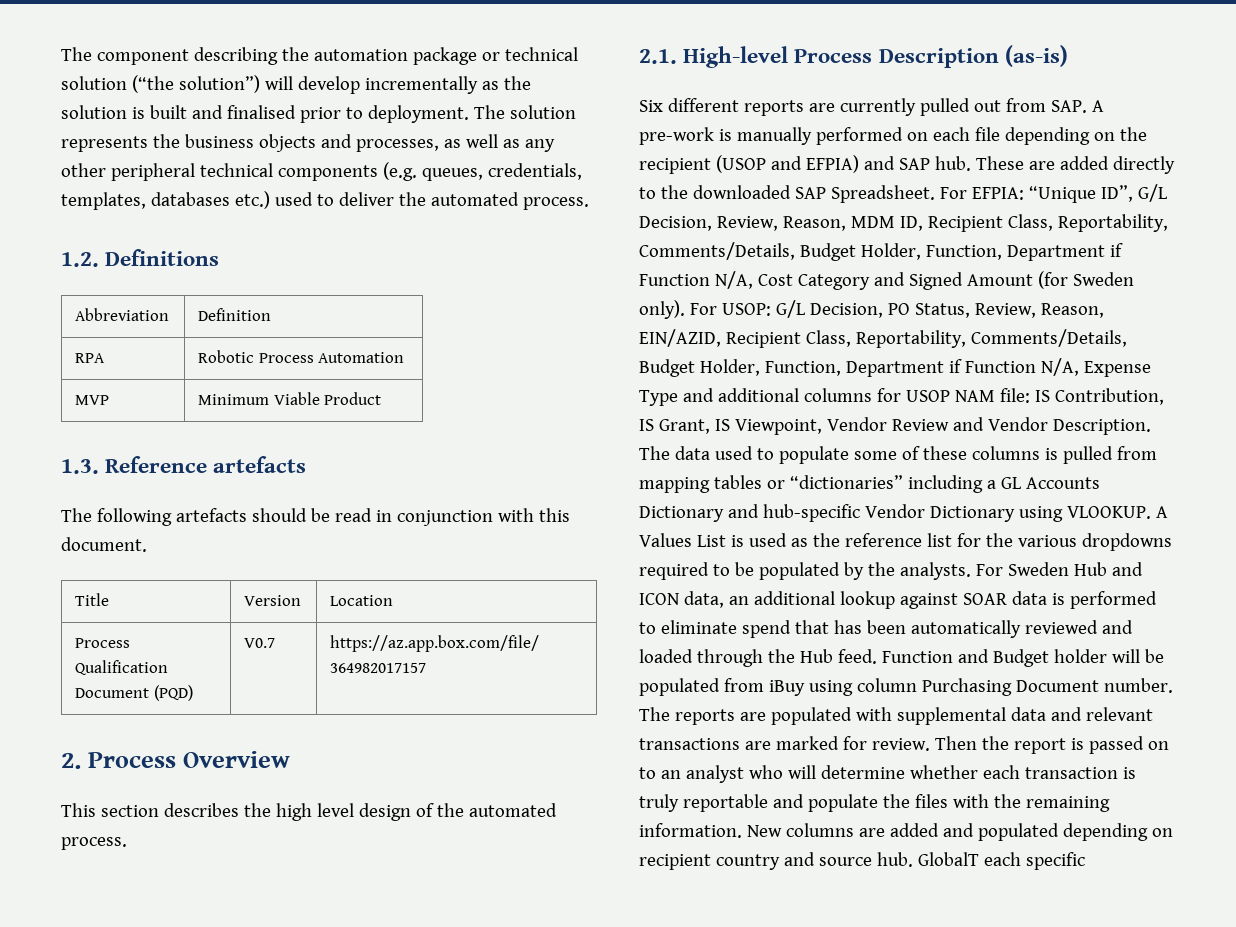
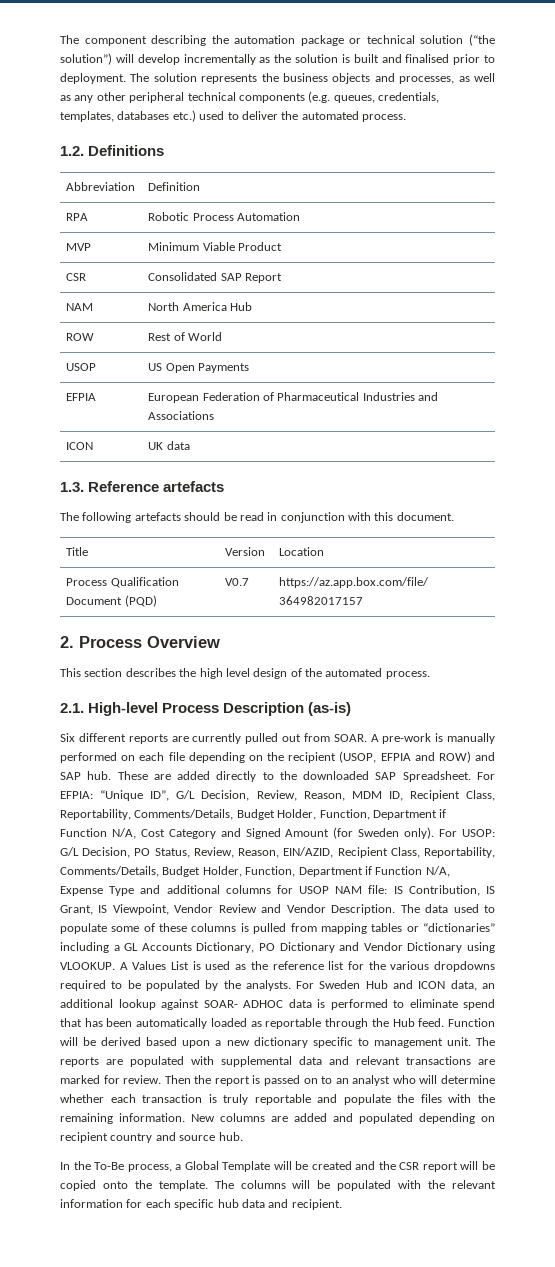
+ CSR | Consolidated SAP Report
+ NAM | North America Hub
+ ROW | Rest of World
+ USOP | US Open Payments
+ EFPIA | European Federation of Pharmaceutical Industries and Associations
+ ICON | UK data
- Six different reports are currently pulled out from SAP. A pre-work is manually performed on each file depending on the recipient (USOP and EFPIA) and SAP hub.
+ Six different reports are currently pulled out from SOAR. A pre-work is manually performed on each file depending on the recipient (USOP, EFPIA and ROW) and SAP hub.
- The data used to populate some of these columns is pulled from mapping tables or “dictionaries” including a GL Accounts Dictionary and hub-specific Vendor Dictionary using VLOOKUP.
+ The data used to populate some of these columns is pulled from mapping tables or “dictionaries” including a GL Accounts Dictionary, PO Dictionary and Vendor Dictionary using VLOOKUP.
- For Sweden Hub and ICON data, an additional lookup against SOAR data is performed to eliminate spend that has been automatically reviewed and loaded through the Hub feed.
+ For Sweden Hub and ICON data, an additional lookup against SOAR- ADHOC data is performed to eliminate spend that has been automatically loaded as reportable through the Hub feed.
- Function and Budget holder will be populated from iBuy using column Purchasing Document number.
+ Function will be derived based upon a new dictionary specific to management unit.
- New columns are added and populated depending on recipient country and source hub. GlobalT each specific
+ New columns are added and populated depending on recipient country and source hub.
+ In the To-Be process, a Global Template will be created and the CSR report will be copied onto the template. The columns will be populated with the relevant information for each specific hub data and recipient.

